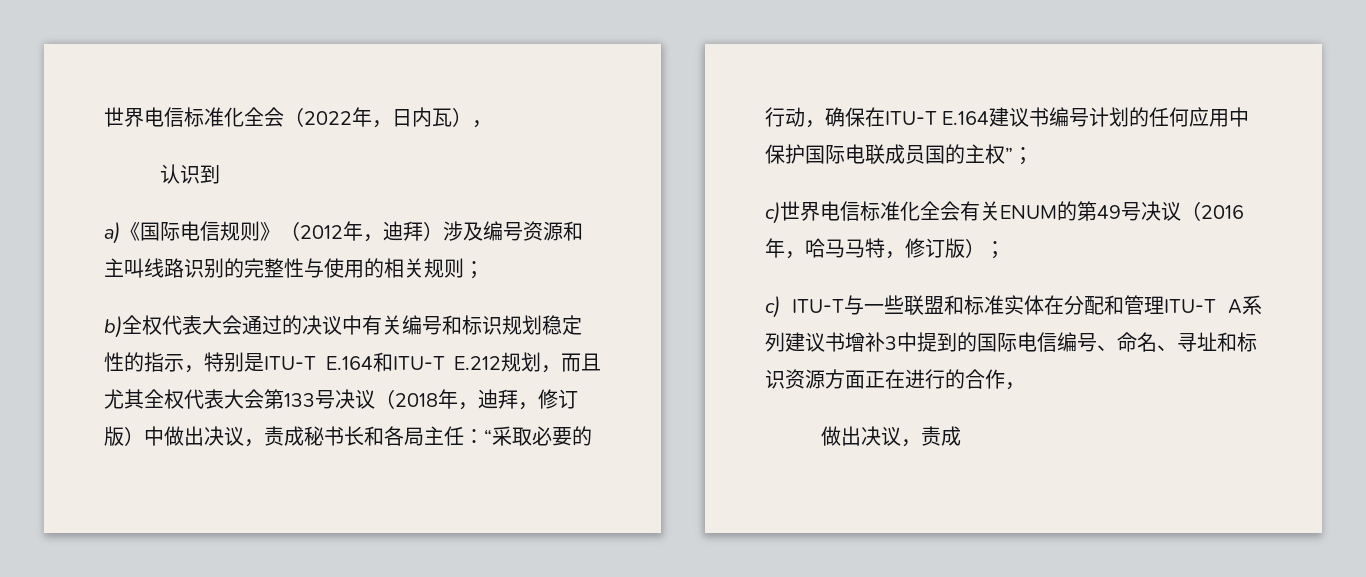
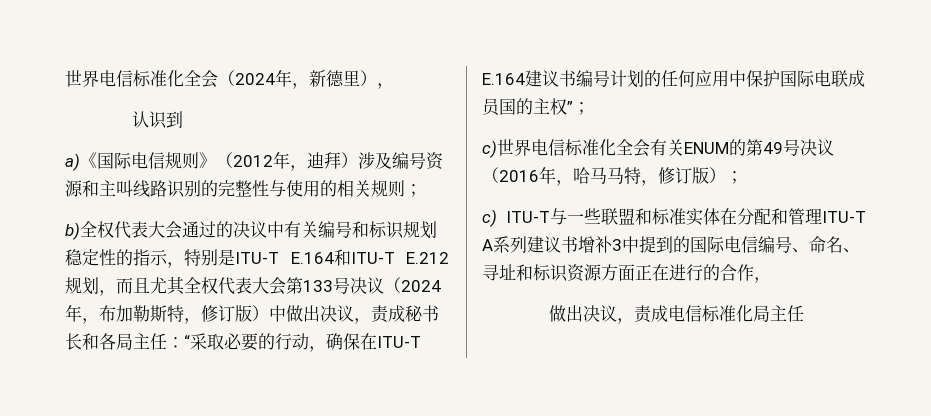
- 世界电信标准化全会（2022年，日内瓦），
+ 世界电信标准化全会（2024年，新德里），
- b)全权代表大会通过的决议中有关编号和标识规划稳定性的指示，特别是ITU-T E.164和ITU-T E.212规划，而且尤其全权代表大会第133号决议（2018年，迪拜，修订版）中做出决议，责成秘书长和各局主任：
+ b)全权代表大会通过的决议中有关编号和标识规划稳定性的指示，特别是ITU-T E.164和ITU-T E.212规划，而且尤其全权代表大会第133号决议（2024年，布加勒斯特，修订版）中做出决议，责成秘书长和各局主任：
  c) ITU-T与一些联盟和标准实体在分配和管理ITU-T A系列建议书增补3中提到的国际电信编号、命名、寻址和标识资源方面正在进行的合作，
- 做出决议，责成
+ 做出决议，责成电信标准化局主任

